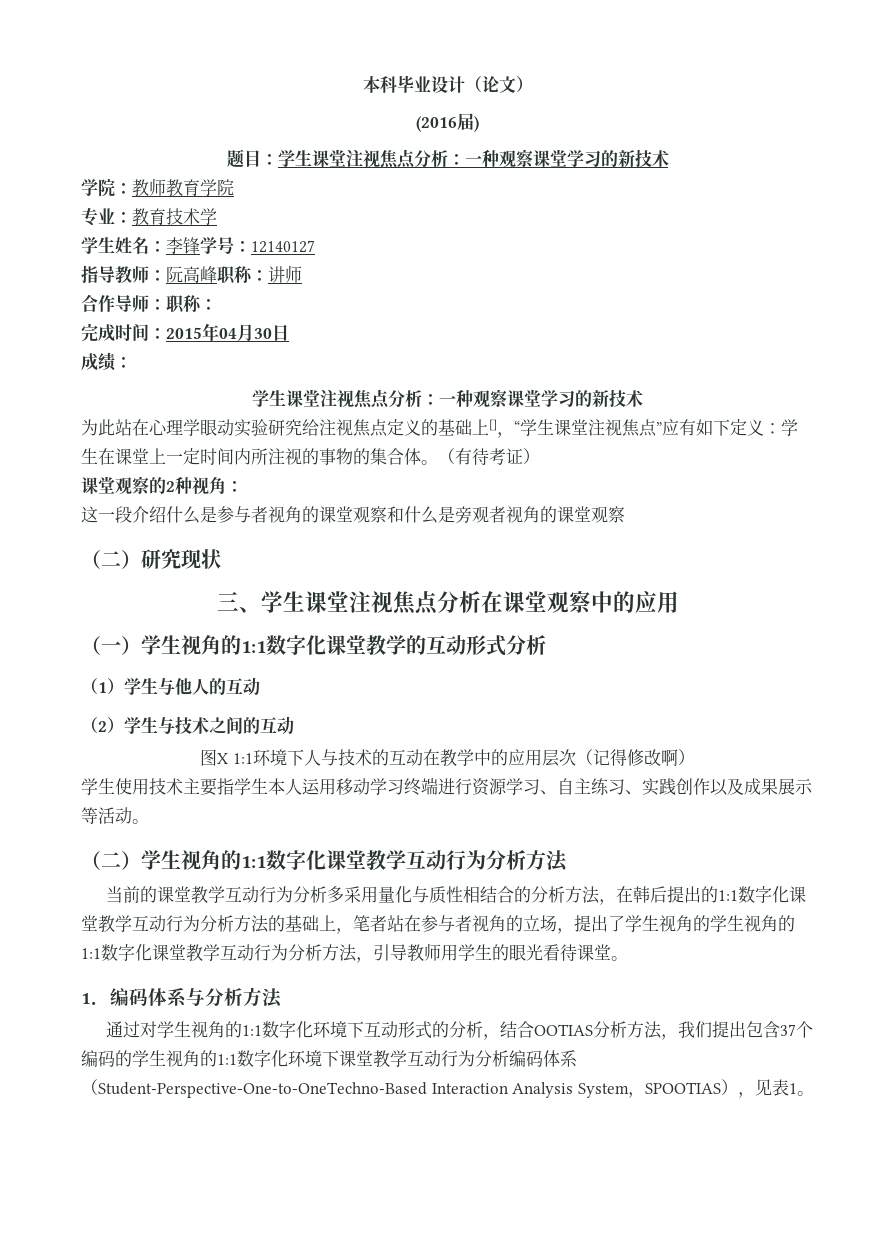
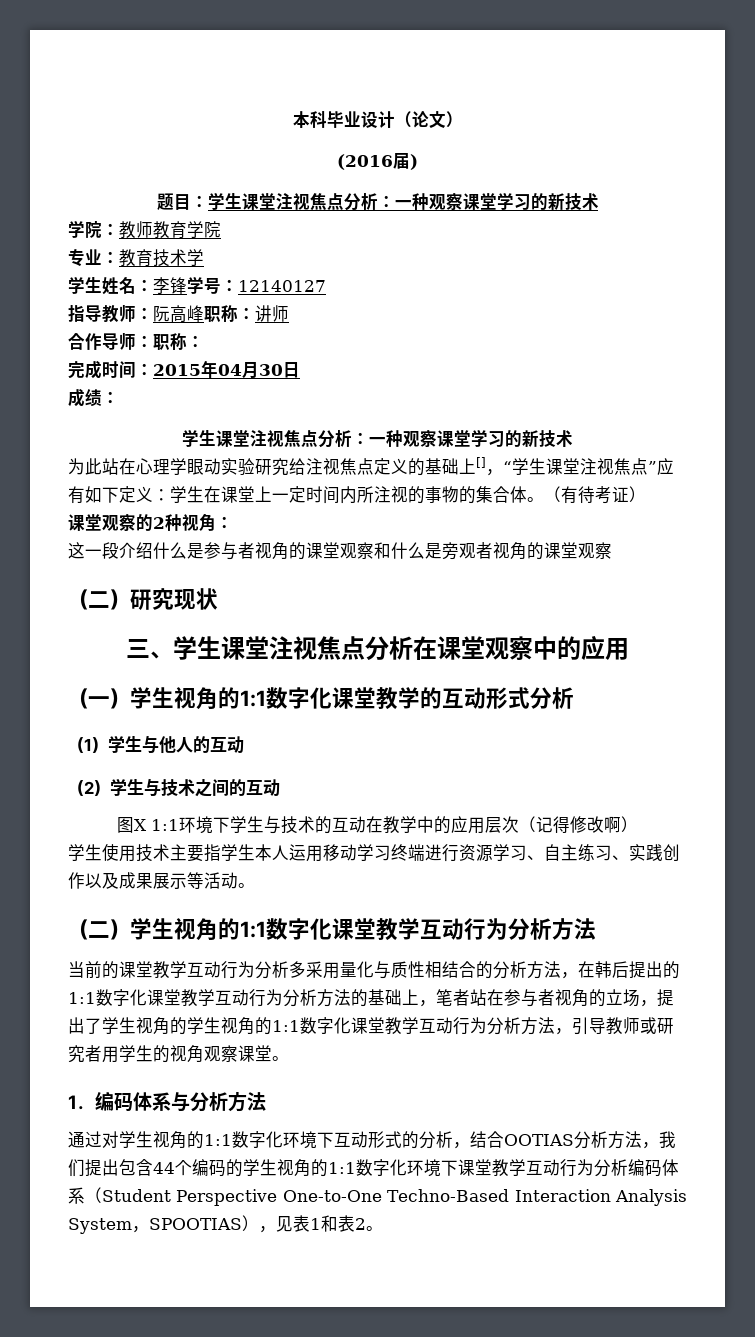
- 图X 1:1环境下人与技术的互动在教学中的应用层次（记得修改啊）
+ 图X 1:1环境下学生与技术的互动在教学中的应用层次（记得修改啊）
- 当前的课堂教学互动行为分析多采用量化与质性相结合的分析方法，在韩后提出的1:1数字化课堂教学互动行为分析方法的基础上，笔者站在参与者视角的立场，提出了学生视角的学生视角的1:1数字化课堂教学互动行为分析方法，引导教师用学生的眼光看待课堂。
+ 当前的课堂教学互动行为分析多采用量化与质性相结合的分析方法，在韩后提出的1:1数字化课堂教学互动行为分析方法的基础上，笔者站在参与者视角的立场，提出了学生视角的学生视角的1:1数字化课堂教学互动行为分析方法，引导教师或研究者用学生的视角观察课堂。
- 通过对学生视角的1:1数字化环境下互动形式的分析，结合OOTIAS分析方法，我们提出包含37个编码的学生视角的1:1数字化环境下课堂教学互动行为分析编码体系（Student-Perspective-One-to-OneTechno-Based Interaction Analysis System，SPOOTIAS），见表1。
+ 通过对学生视角的1:1数字化环境下互动形式的分析，结合OOTIAS分析方法，我们提出包含44个编码的学生视角的1:1数字化环境下课堂教学互动行为分析编码体系（Student Perspective One-to-One Techno-Based Interaction Analysis System，SPOOTIAS），见表1和表2。

